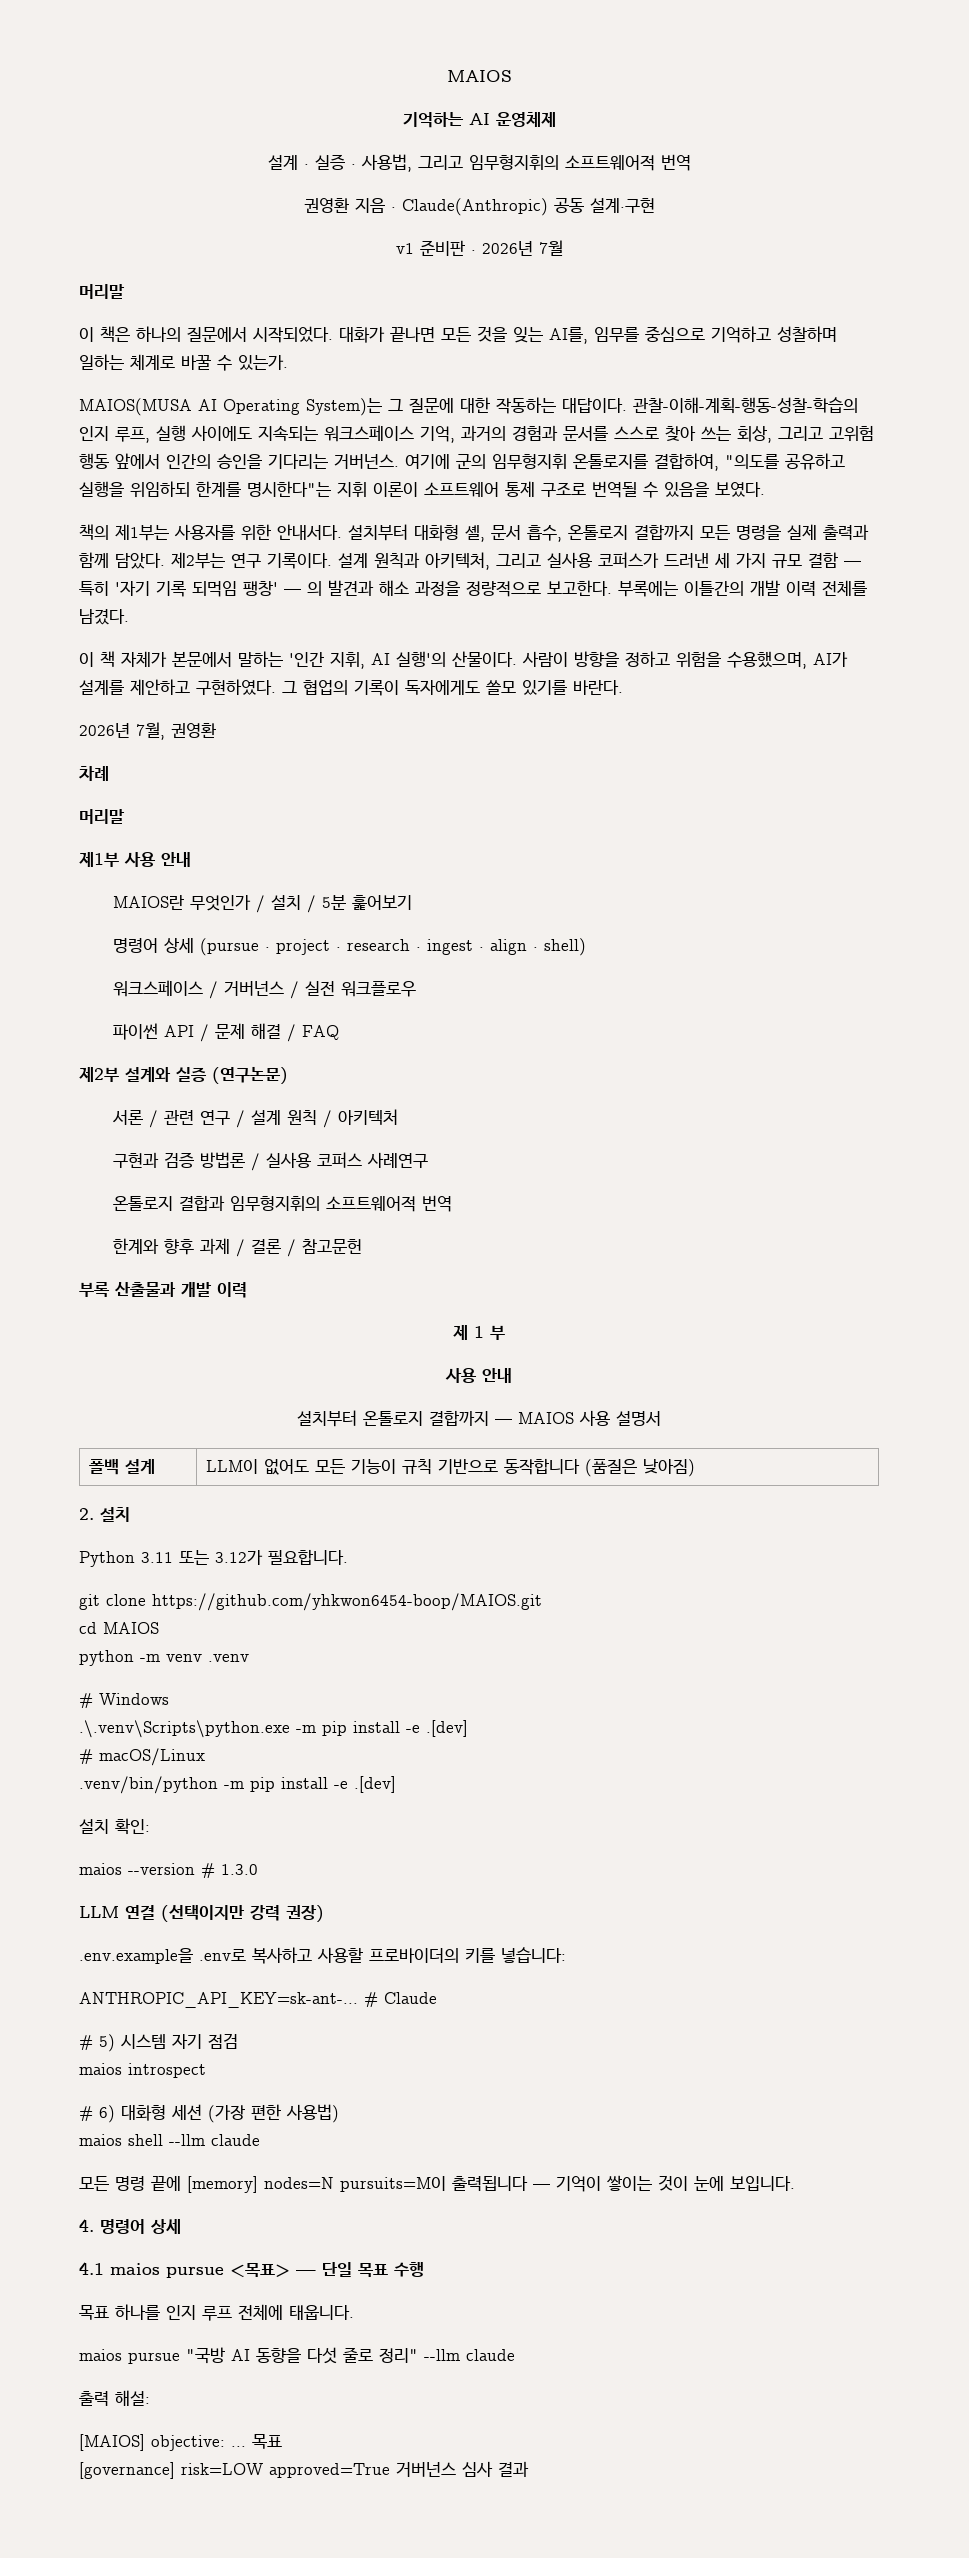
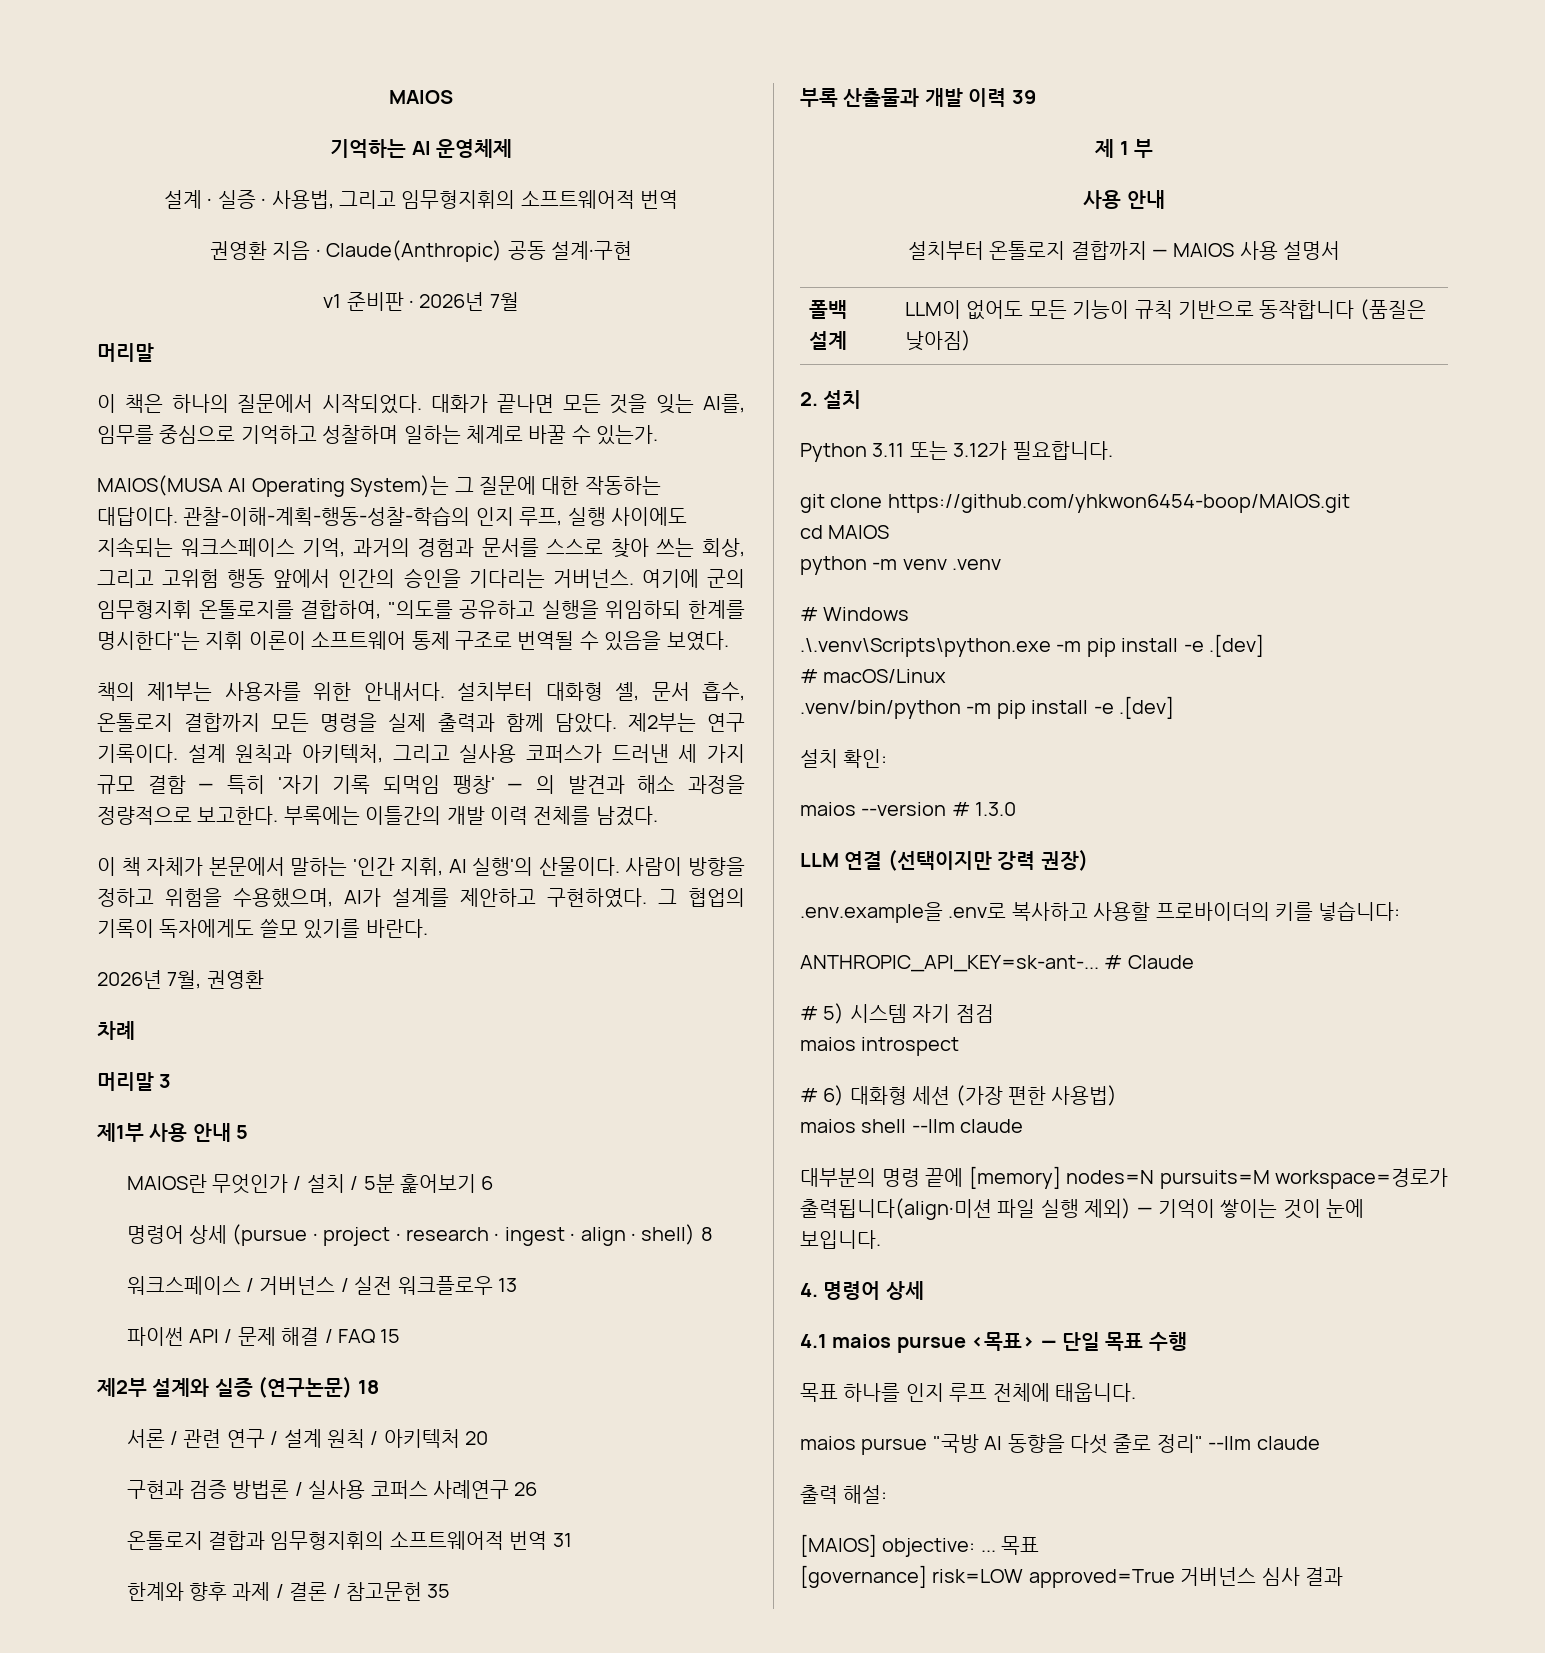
  차례
- 머리말
+ 머리말 3
- 제1부 사용 안내
+ 제1부 사용 안내 5
- MAIOS란 무엇인가 / 설치 / 5분 훑어보기
+ MAIOS란 무엇인가 / 설치 / 5분 훑어보기 6
- 명령어 상세 (pursue · project · research · ingest · align · shell)
+ 명령어 상세 (pursue · project · research · ingest · align · shell) 8
- 워크스페이스 / 거버넌스 / 실전 워크플로우
+ 워크스페이스 / 거버넌스 / 실전 워크플로우 13
- 파이썬 API / 문제 해결 / FAQ
+ 파이썬 API / 문제 해결 / FAQ 15
- 제2부 설계와 실증 (연구논문)
+ 제2부 설계와 실증 (연구논문) 18
- 서론 / 관련 연구 / 설계 원칙 / 아키텍처
+ 서론 / 관련 연구 / 설계 원칙 / 아키텍처 20
- 구현과 검증 방법론 / 실사용 코퍼스 사례연구
+ 구현과 검증 방법론 / 실사용 코퍼스 사례연구 26
- 온톨로지 결합과 임무형지휘의 소프트웨어적 번역
+ 온톨로지 결합과 임무형지휘의 소프트웨어적 번역 31
- 한계와 향후 과제 / 결론 / 참고문헌
+ 한계와 향후 과제 / 결론 / 참고문헌 35
- 부록 산출물과 개발 이력
+ 부록 산출물과 개발 이력 39
- 모든 명령 끝에 [memory] nodes=N pursuits=M이 출력됩니다 — 기억이 쌓이는 것이 눈에 보입니다.
+ 대부분의 명령 끝에 [memory] nodes=N pursuits=M workspace=경로가 출력됩니다(align·미션 파일 실행 제외) — 기억이 쌓이는 것이 눈에 보입니다.

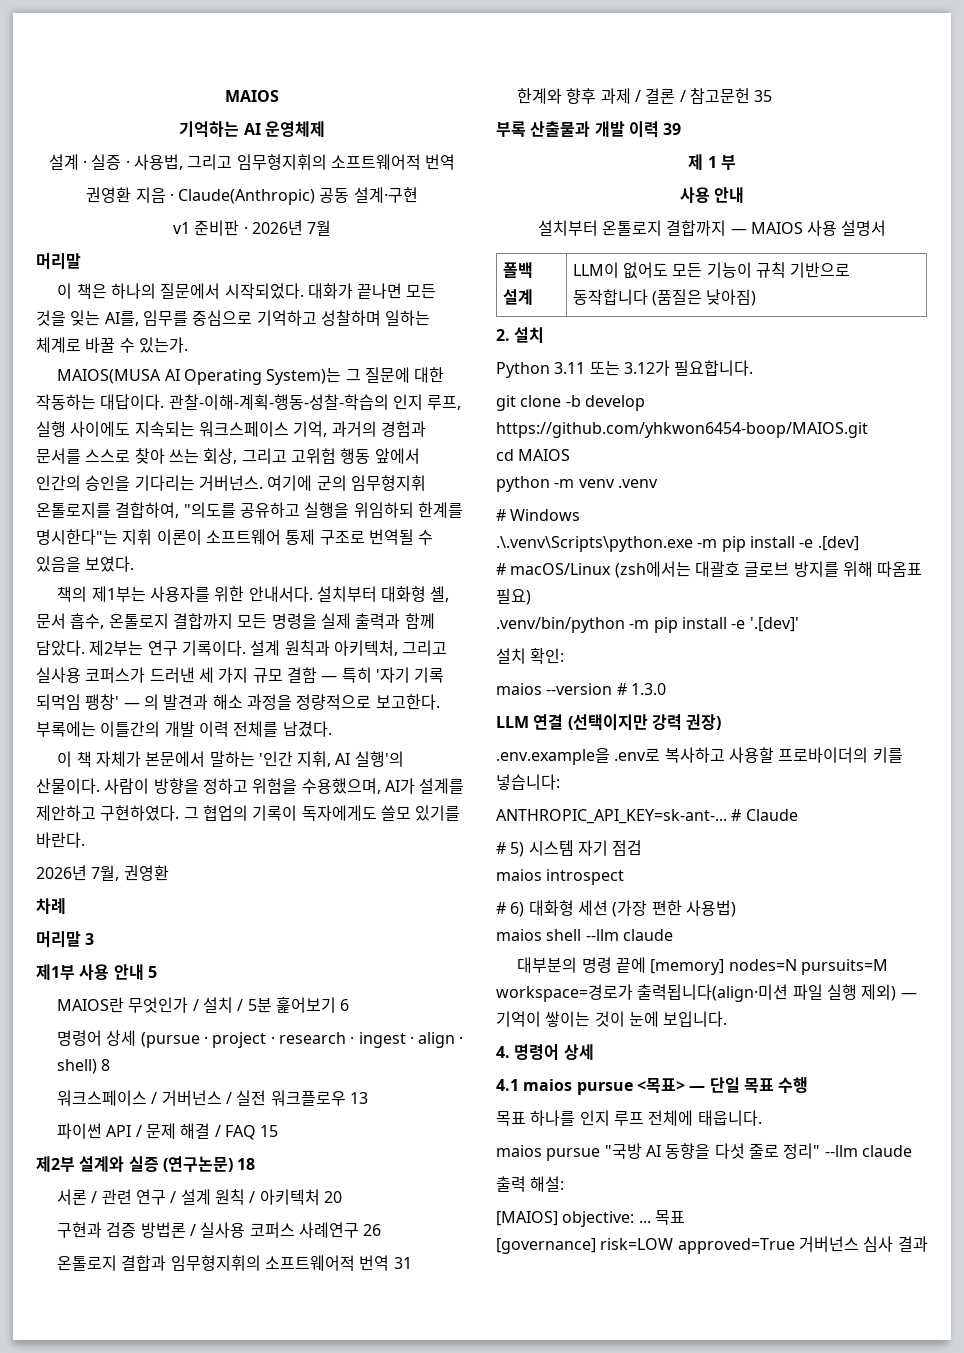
- git clone https://github.com/yhkwon6454-boop/MAIOS.git
+ git clone -b develop https://github.com/yhkwon6454-boop/MAIOS.git
- # macOS/Linux
+ # macOS/Linux (zsh에서는 대괄호 글로브 방지를 위해 따옴표 필요)
- .venv/bin/python -m pip install -e .[dev]
+ .venv/bin/python -m pip install -e '.[dev]'

